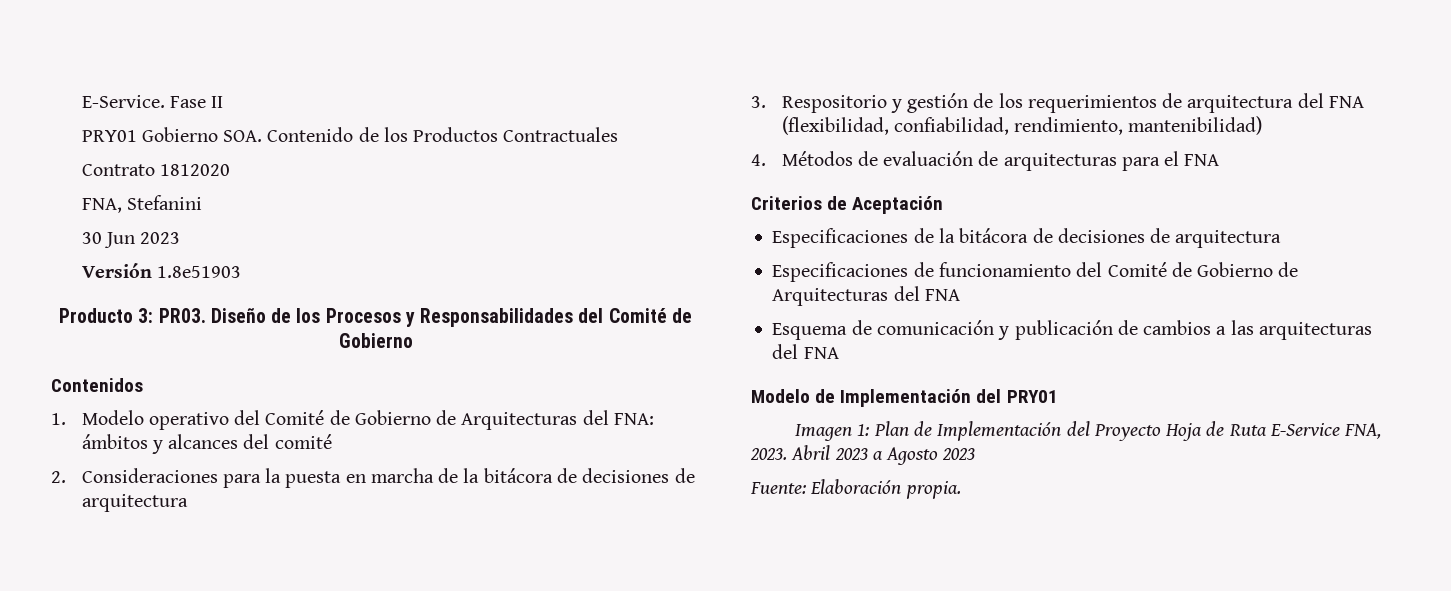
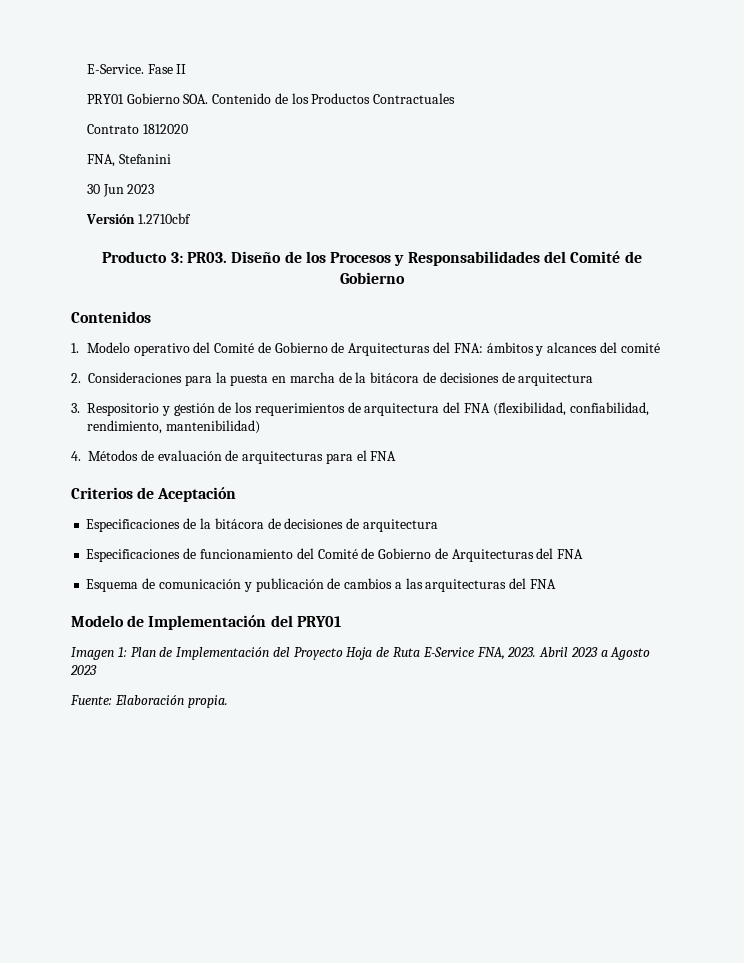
- Versión 1.8e51903
+ Versión 1.2710cbf

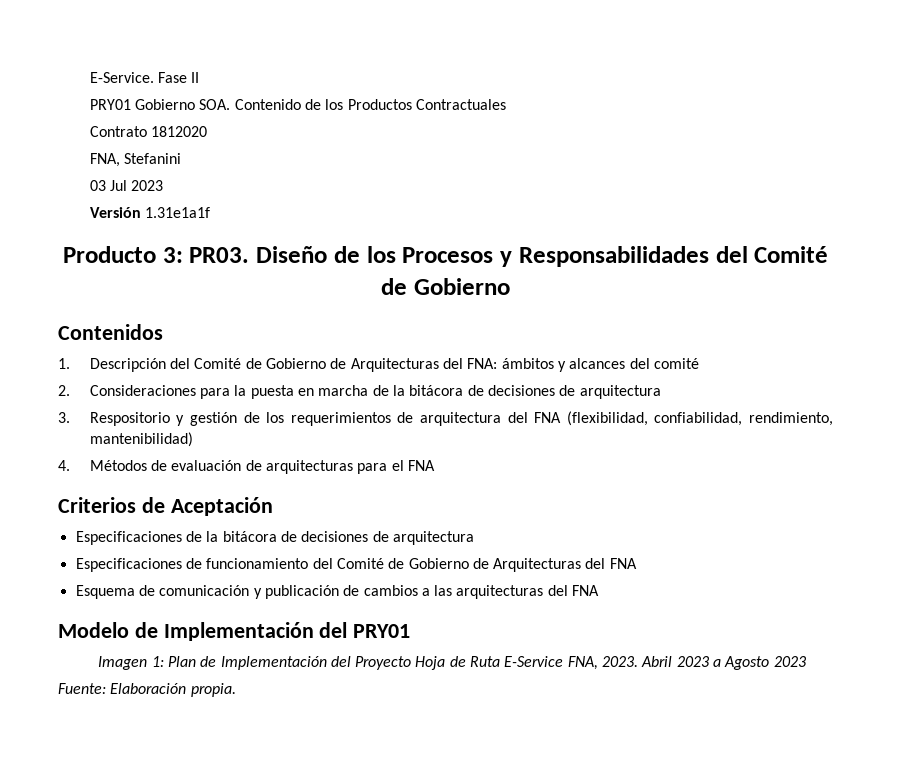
- 30 Jun 2023
+ 03 Jul 2023
- Versión 1.2710cbf
+ Versión 1.31e1a1f
- 1. Modelo operativo del Comité de Gobierno de Arquitecturas del FNA: ámbitos y alcances del comité
+ 1. Descripción del Comité de Gobierno de Arquitecturas del FNA: ámbitos y alcances del comité

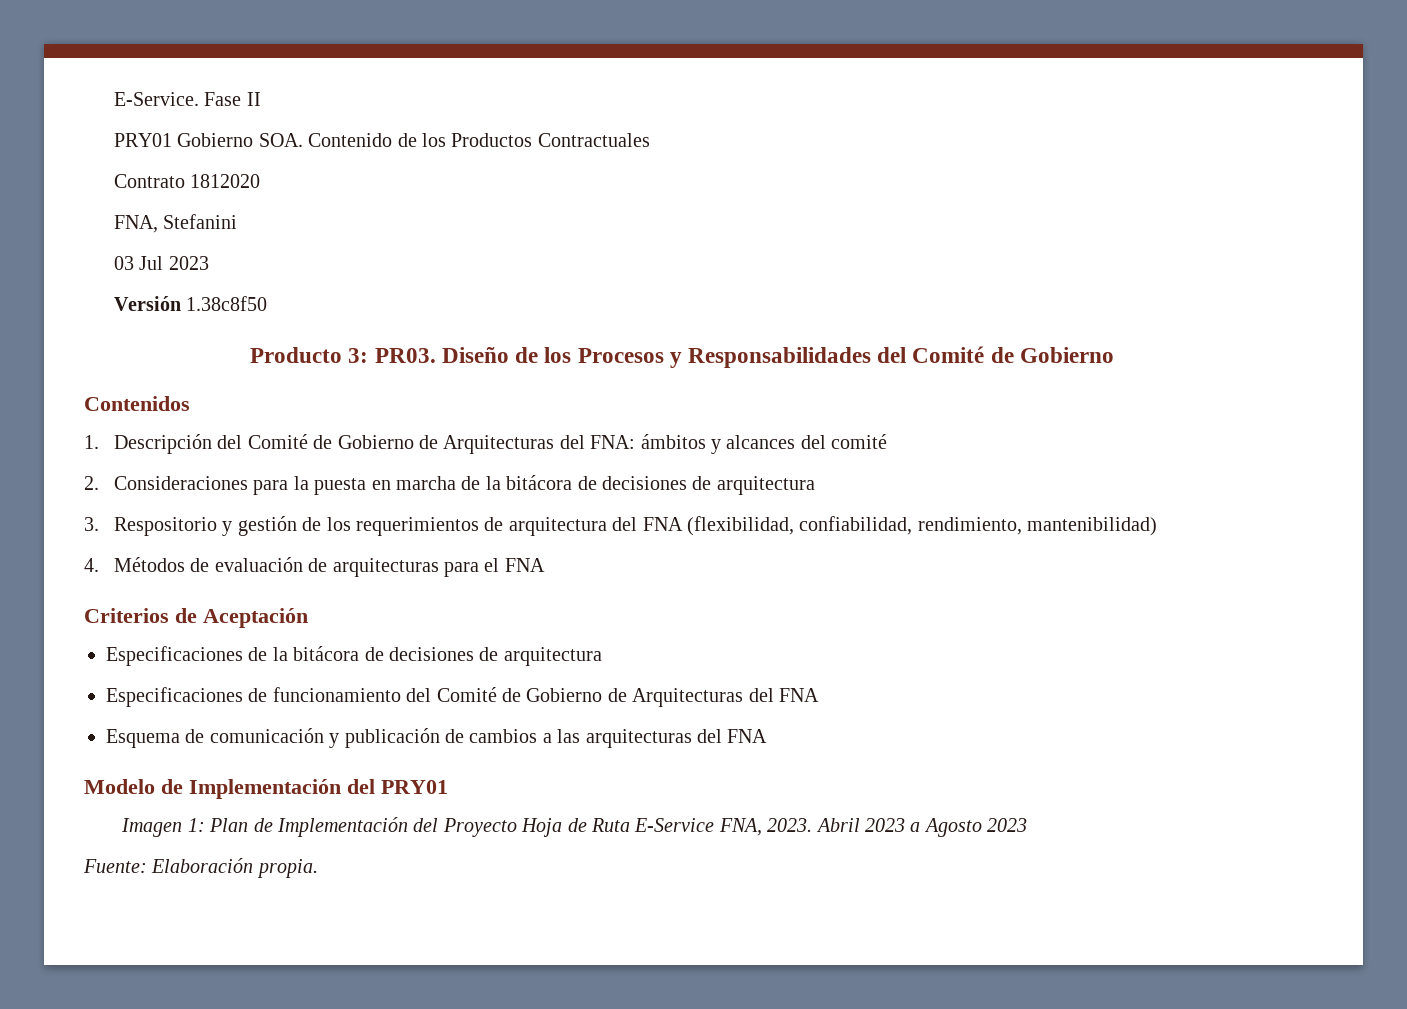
- Versión 1.31e1a1f
+ Versión 1.38c8f50

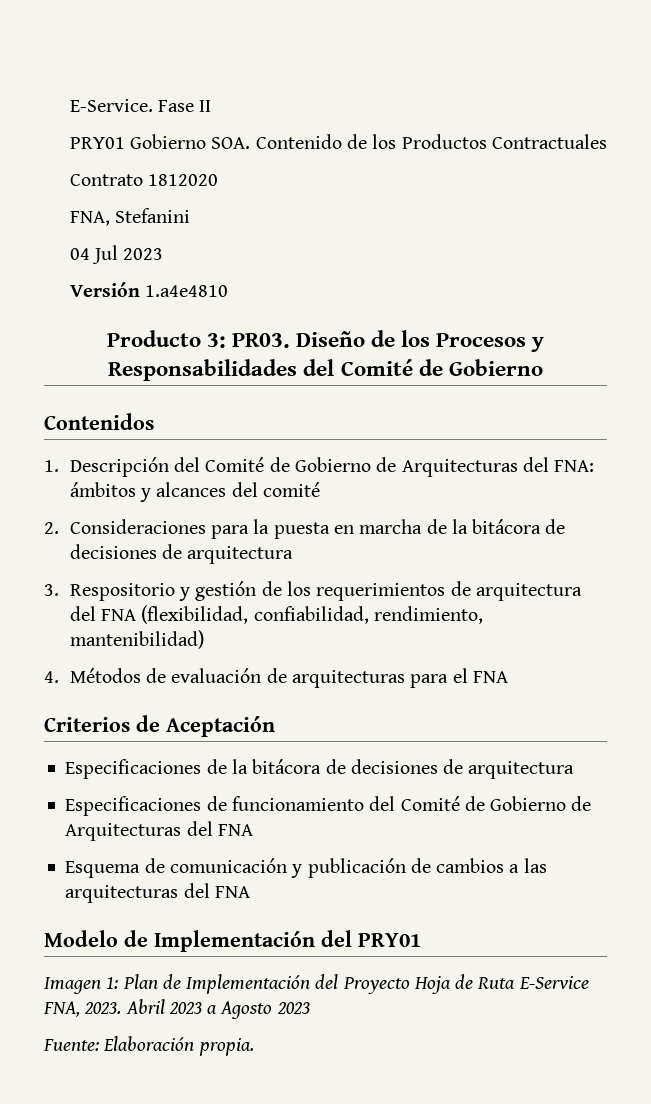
- 03 Jul 2023
+ 04 Jul 2023
- Versión 1.38c8f50
+ Versión 1.a4e4810

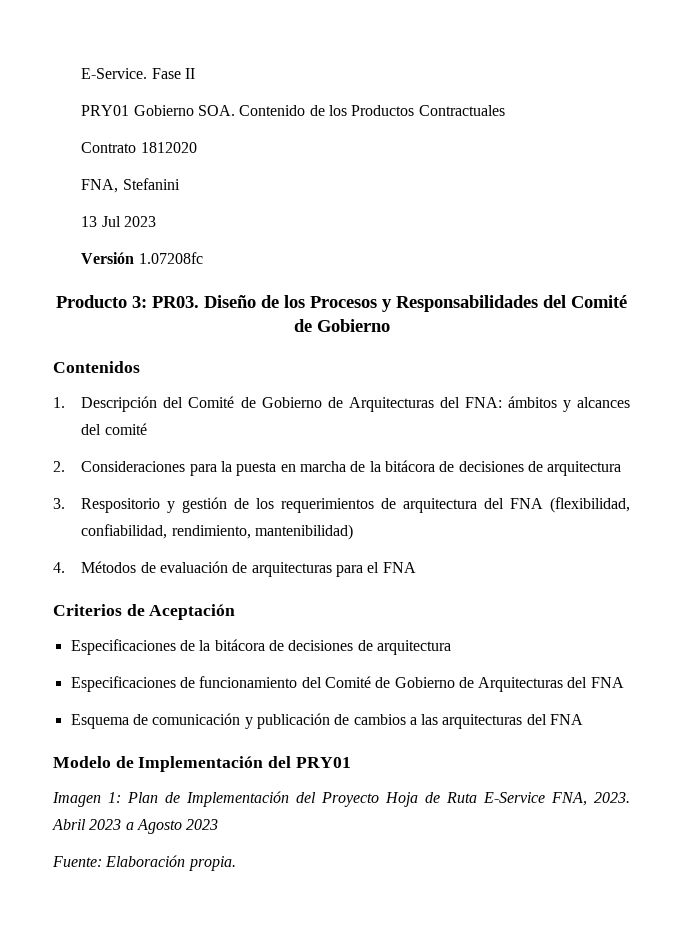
- 04 Jul 2023
+ 13 Jul 2023
- Versión 1.a4e4810
+ Versión 1.07208fc

